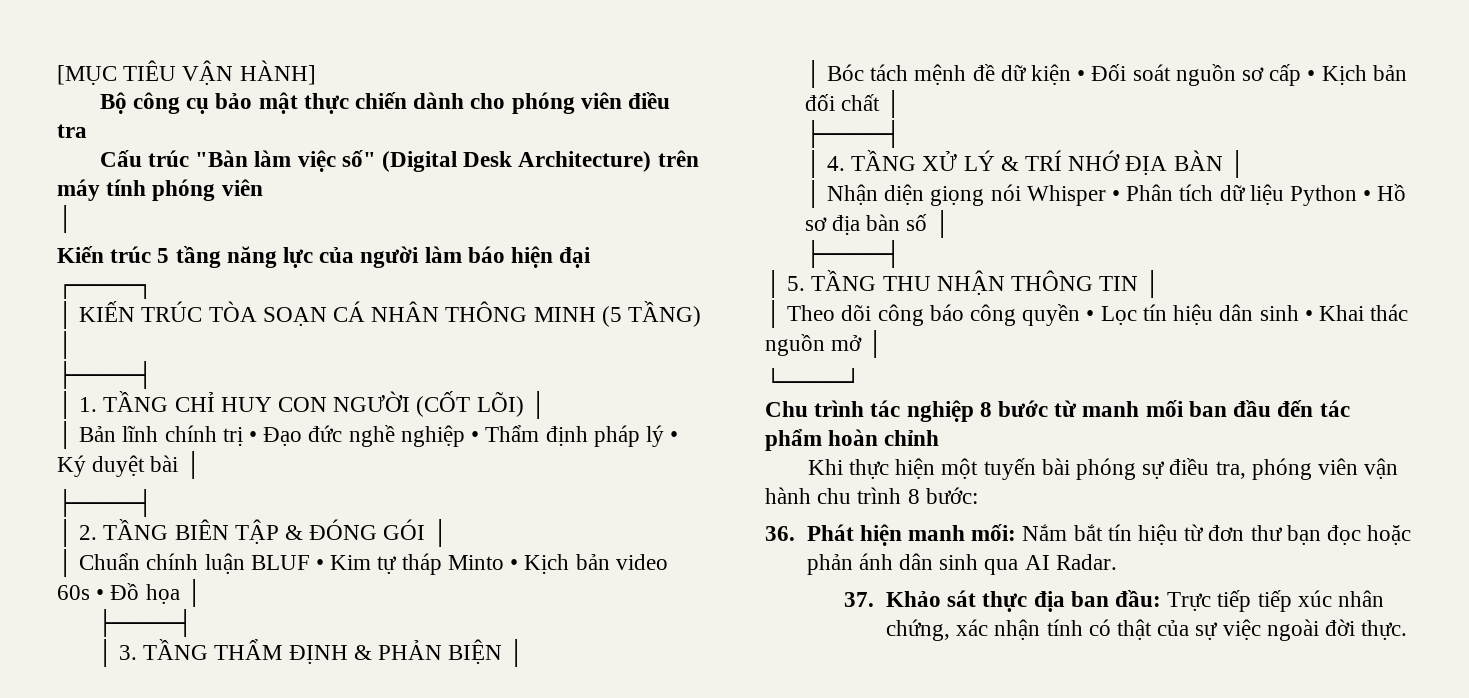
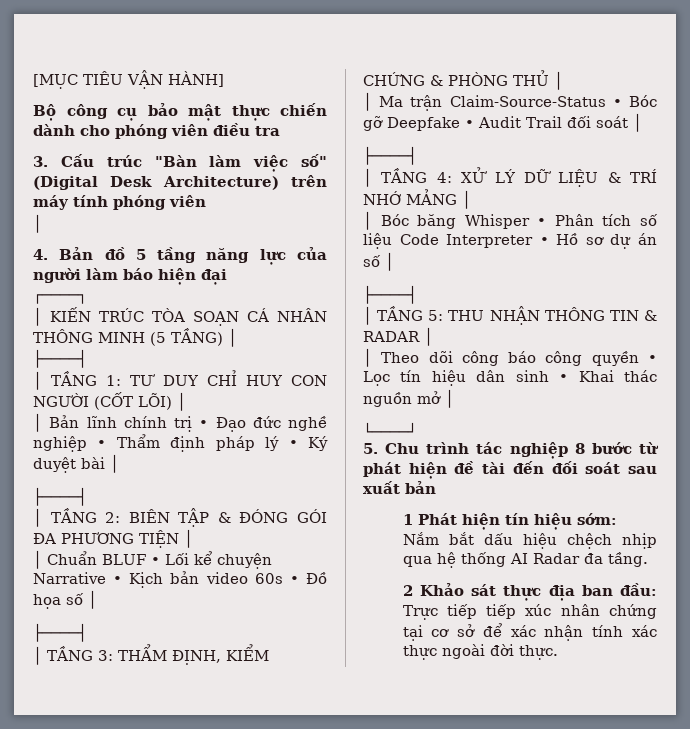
- Cấu trúc "Bàn làm việc số" (Digital Desk Architecture) trên máy tính phóng viên
+ 3. Cấu trúc "Bàn làm việc số" (Digital Desk Architecture) trên máy tính phóng viên
- Kiến trúc 5 tầng năng lực của người làm báo hiện đại
+ 4. Bản đồ 5 tầng năng lực của người làm báo hiện đại
- │ 1. TẦNG CHỈ HUY CON NGƯỜI (CỐT LÕI) │
+ │ TẦNG 1: TƯ DUY CHỈ HUY CON NGƯỜI (CỐT LÕI) │
- │ 2. TẦNG BIÊN TẬP & ĐÓNG GÓI │
+ │ TẦNG 2: BIÊN TẬP & ĐÓNG GÓI ĐA PHƯƠNG TIỆN │
- │ Chuẩn chính luận BLUF • Kim tự tháp Minto • Kịch bản video 60s • Đồ họa │
+ │ Chuẩn BLUF • Lối kể chuyện Narrative • Kịch bản video 60s • Đồ họa số │
  ├────┤
- │ 3. TẦNG THẨM ĐỊNH & PHẢN BIỆN │
- │ Bóc tách mệnh đề dữ kiện • Đối soát nguồn sơ cấp • Kịch bản đối chất │
+ │ TẦNG 3: THẨM ĐỊNH, KIỂM CHỨNG & PHÒNG THỦ │
+ │ Ma trận Claim-Source-Status • Bóc gỡ Deepfake • Audit Trail đối soát │
  ├────┤
- │ 4. TẦNG XỬ LÝ & TRÍ NHỚ ĐỊA BÀN │
- │ Nhận diện giọng nói Whisper • Phân tích dữ liệu Python • Hồ sơ địa bàn số │
+ │ TẦNG 4: XỬ LÝ DỮ LIỆU & TRÍ NHỚ MẢNG │
+ │ Bóc băng Whisper • Phân tích số liệu Code Interpreter • Hồ sơ dự án số │
  ├────┤
- │ 5. TẦNG THU NHẬN THÔNG TIN │
+ │ TẦNG 5: THU NHẬN THÔNG TIN & RADAR │
- Chu trình tác nghiệp 8 bước từ manh mối ban đầu đến tác phẩm hoàn chỉnh
- Khi thực hiện một tuyến bài phóng sự điều tra, phóng viên vận hành chu trình 8 bước:
- 36. Phát hiện manh mối: Nắm bắt tín hiệu từ đơn thư bạn đọc hoặc phản ánh dân sinh qua AI Radar.
- 37. Khảo sát thực địa ban đầu: Trực tiếp tiếp xúc nhân chứng, xác nhận tính có thật của sự việc ngoài đời thực.
+ 5. Chu trình tác nghiệp 8 bước từ phát hiện đề tài đến đối soát sau xuất bản
+ 1 Phát hiện tín hiệu sớm: Nắm bắt dấu hiệu chệch nhịp qua hệ thống AI Radar đa tầng.
+ 2 Khảo sát thực địa ban đầu: Trực tiếp tiếp xúc nhân chứng tại cơ sở để xác nhận tính xác thực ngoài đời thực.

